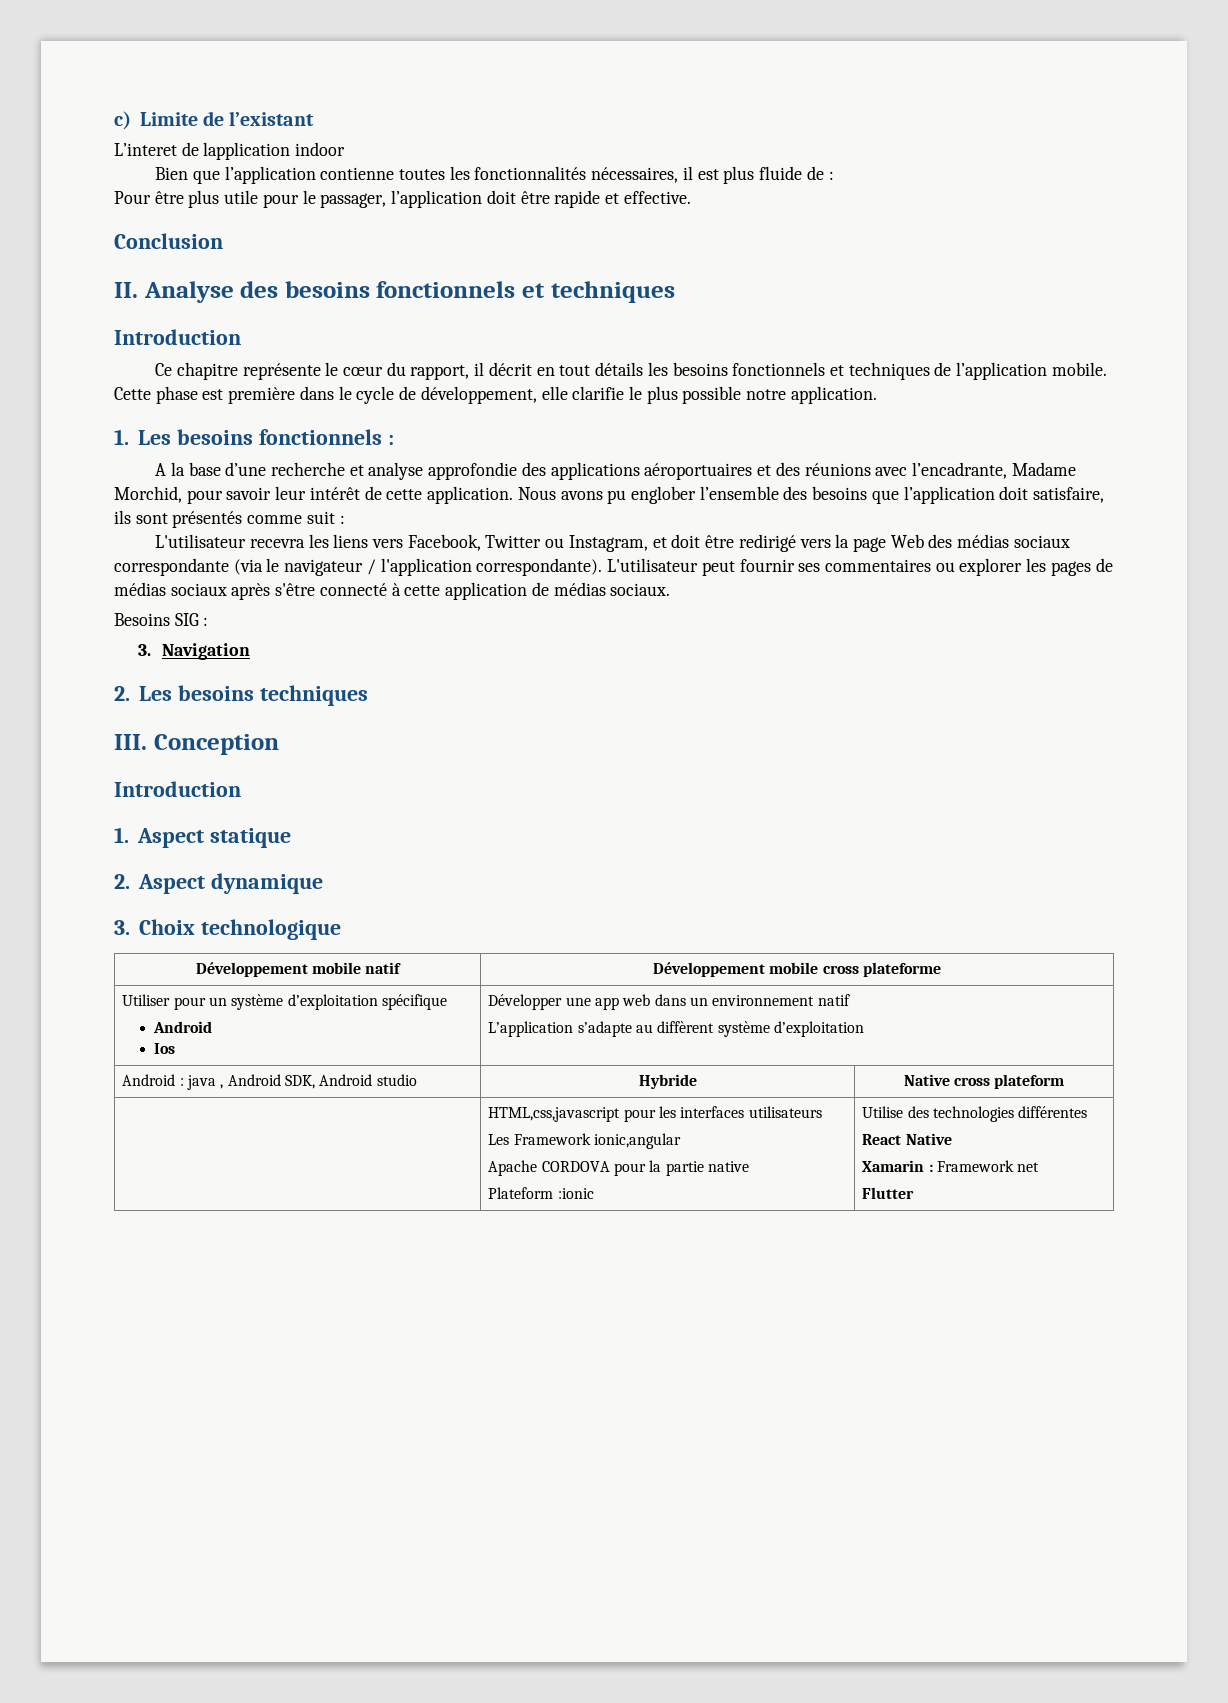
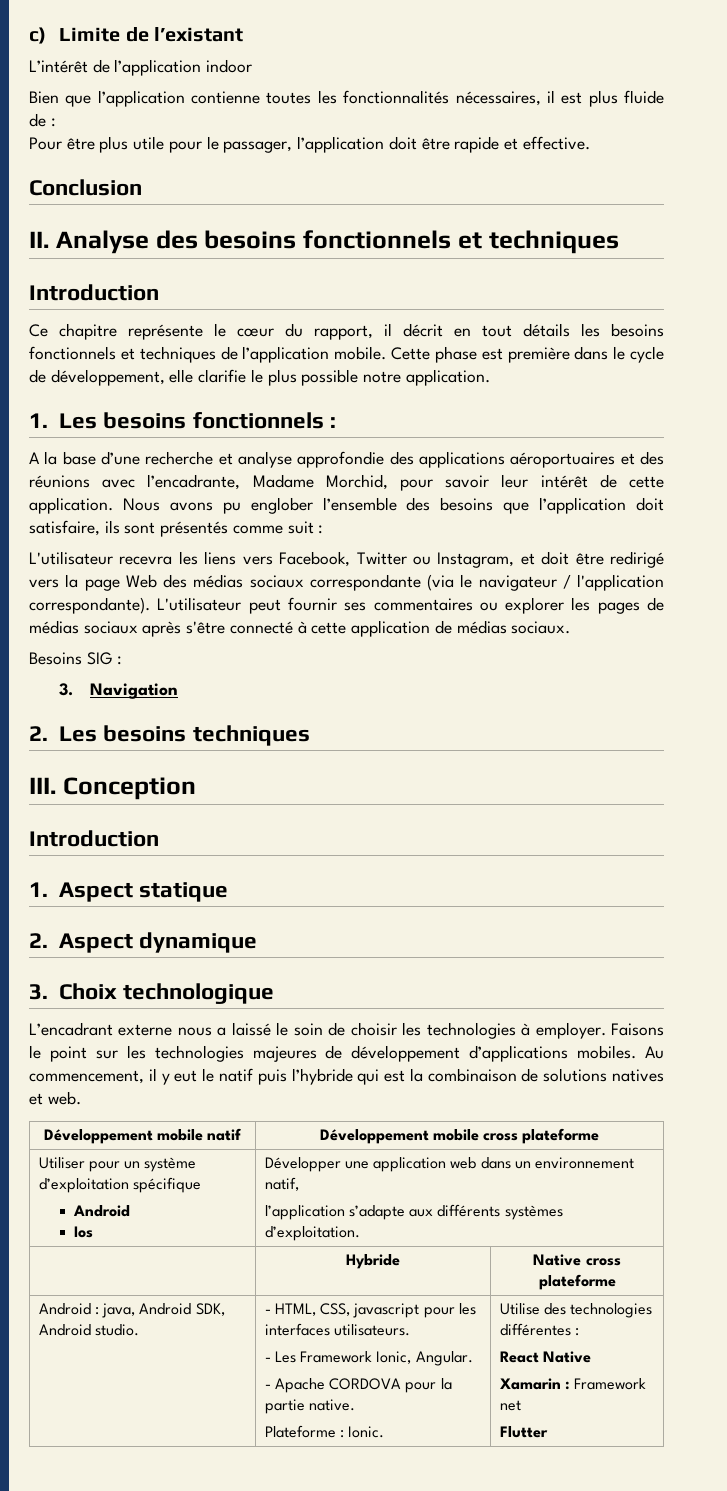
- L’interet de lapplication indoor
+ L’intérêt de l’application indoor
+ L’encadrant externe nous a laissé le soin de choisir les technologies à employer. Faisons le point sur les technologies majeures de développement d’applications mobiles. Au commencement, il y eut le natif puis l’hybride qui est la combinaison de solutions natives et web.
  Utiliser pour un système d’exploitation spécifique
  Android
- Ios | Développer une app web dans un environnement natif
- L’application s’adapte au diffèrent système d’exploitation
- Android : java , Android SDK, Android studio | Hybride | Native cross plateform
- | HTML,css,javascript pour les interfaces utilisateurs
- Les Framework ionic,angular
- Apache CORDOVA pour la partie native
- Plateform :ionic | Utilise des technologies différentes
+ Ios | Développer une application web dans un environnement natif,
+ l’application s’adapte aux différents systèmes d’exploitation.
+ | Hybride | Native cross plateforme
+ Android : java, Android SDK, Android studio. | - HTML, CSS, javascript pour les interfaces utilisateurs.
+ - Les Framework Ionic, Angular.
+ - Apache CORDOVA pour la partie native.
+ Plateforme : Ionic. | Utilise des technologies différentes :

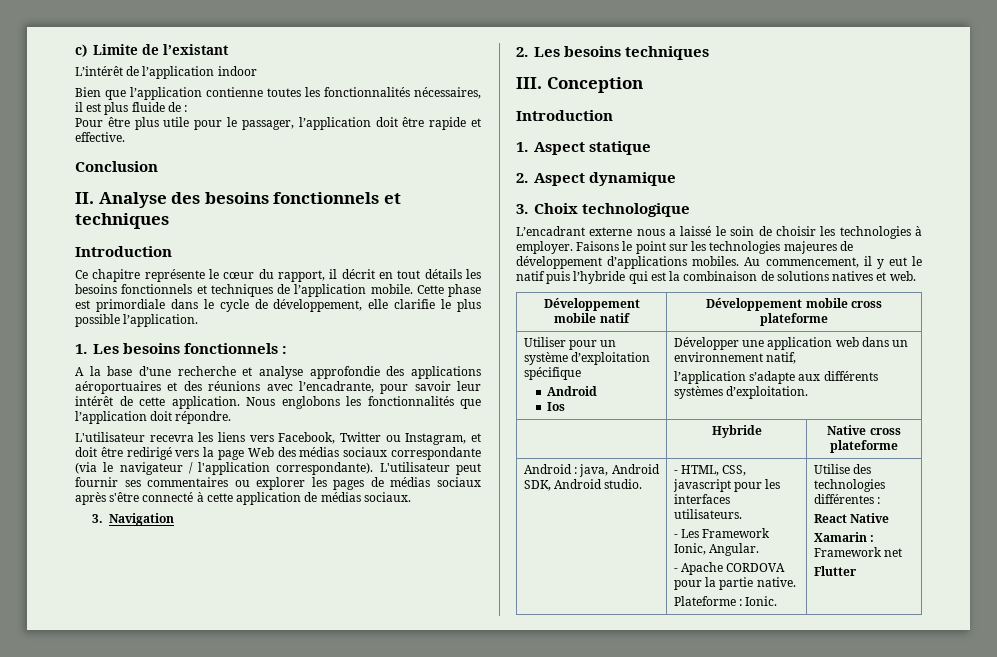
- Cette phase est première dans le cycle de développement, elle clarifie le plus possible notre application.
+ Cette phase est primordiale dans le cycle de développement, elle clarifie le plus possible l’application.
- A la base d’une recherche et analyse approfondie des applications aéroportuaires et des réunions avec l’encadrante, Madame Morchid, pour savoir leur intérêt de cette application.
+ A la base d’une recherche et analyse approfondie des applications aéroportuaires et des réunions avec l’encadrante, pour savoir leur intérêt de cette application.
- Nous avons pu englober l’ensemble des besoins que l’application doit satisfaire, ils sont présentés comme suit :
+ Nous englobons les fonctionnalités que l’application doit répondre.
- Besoins SIG :

